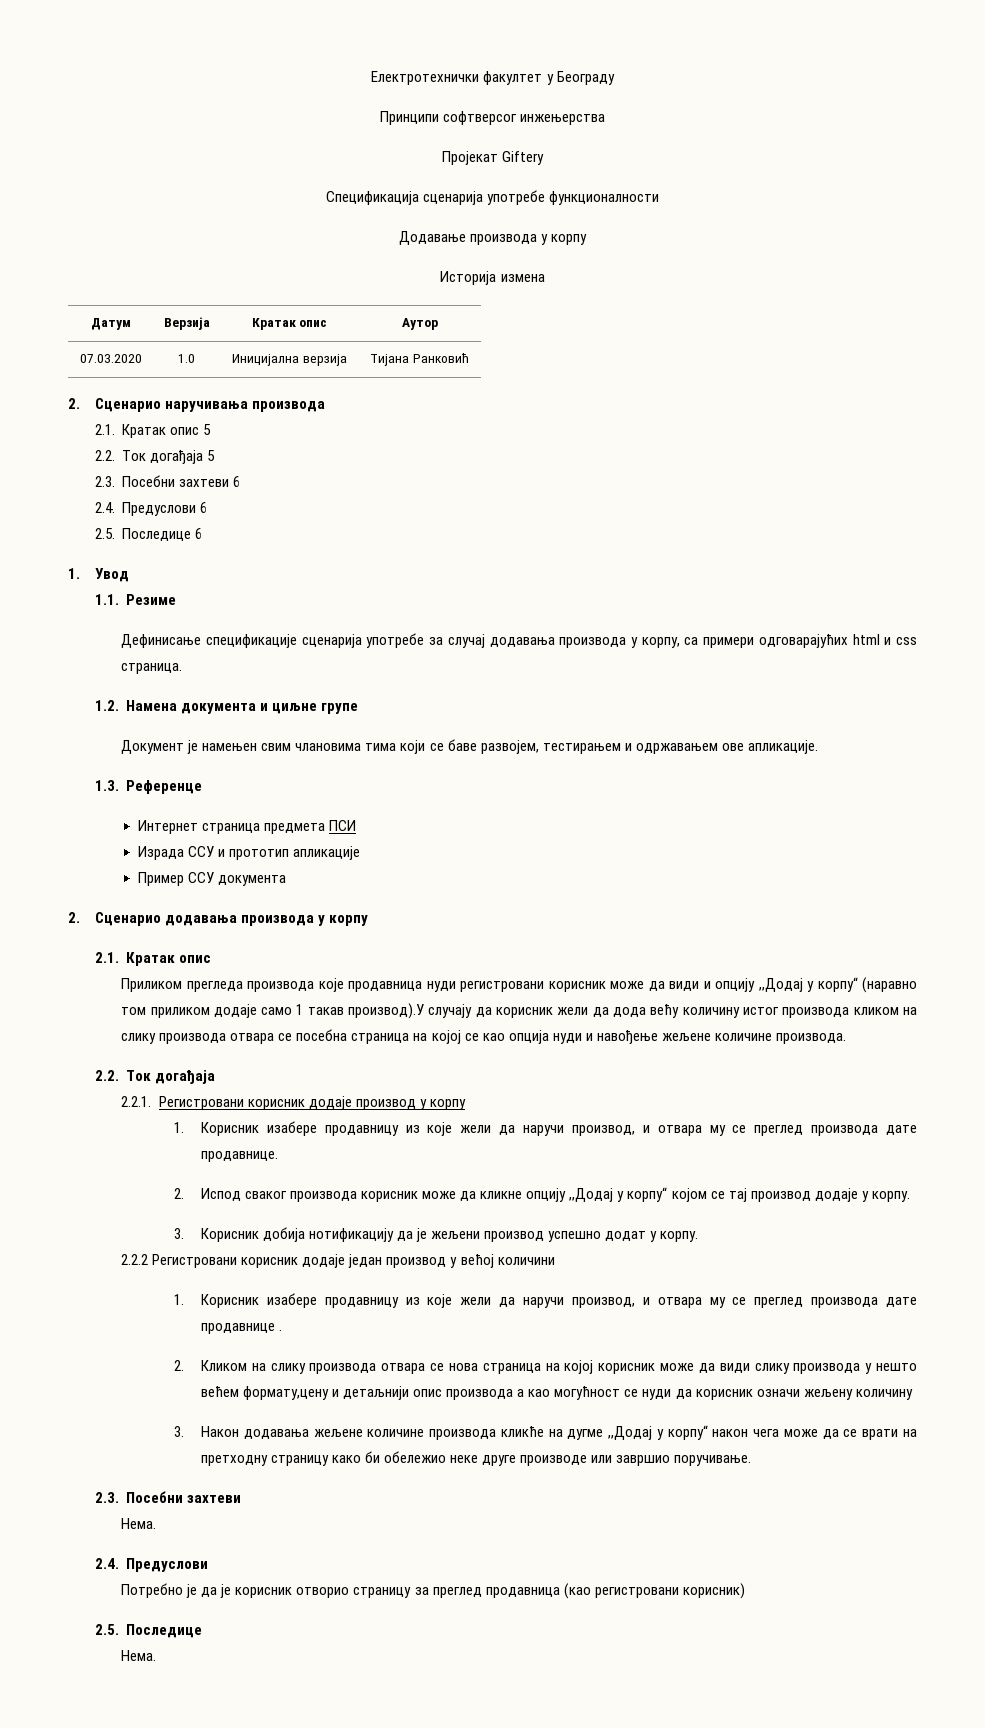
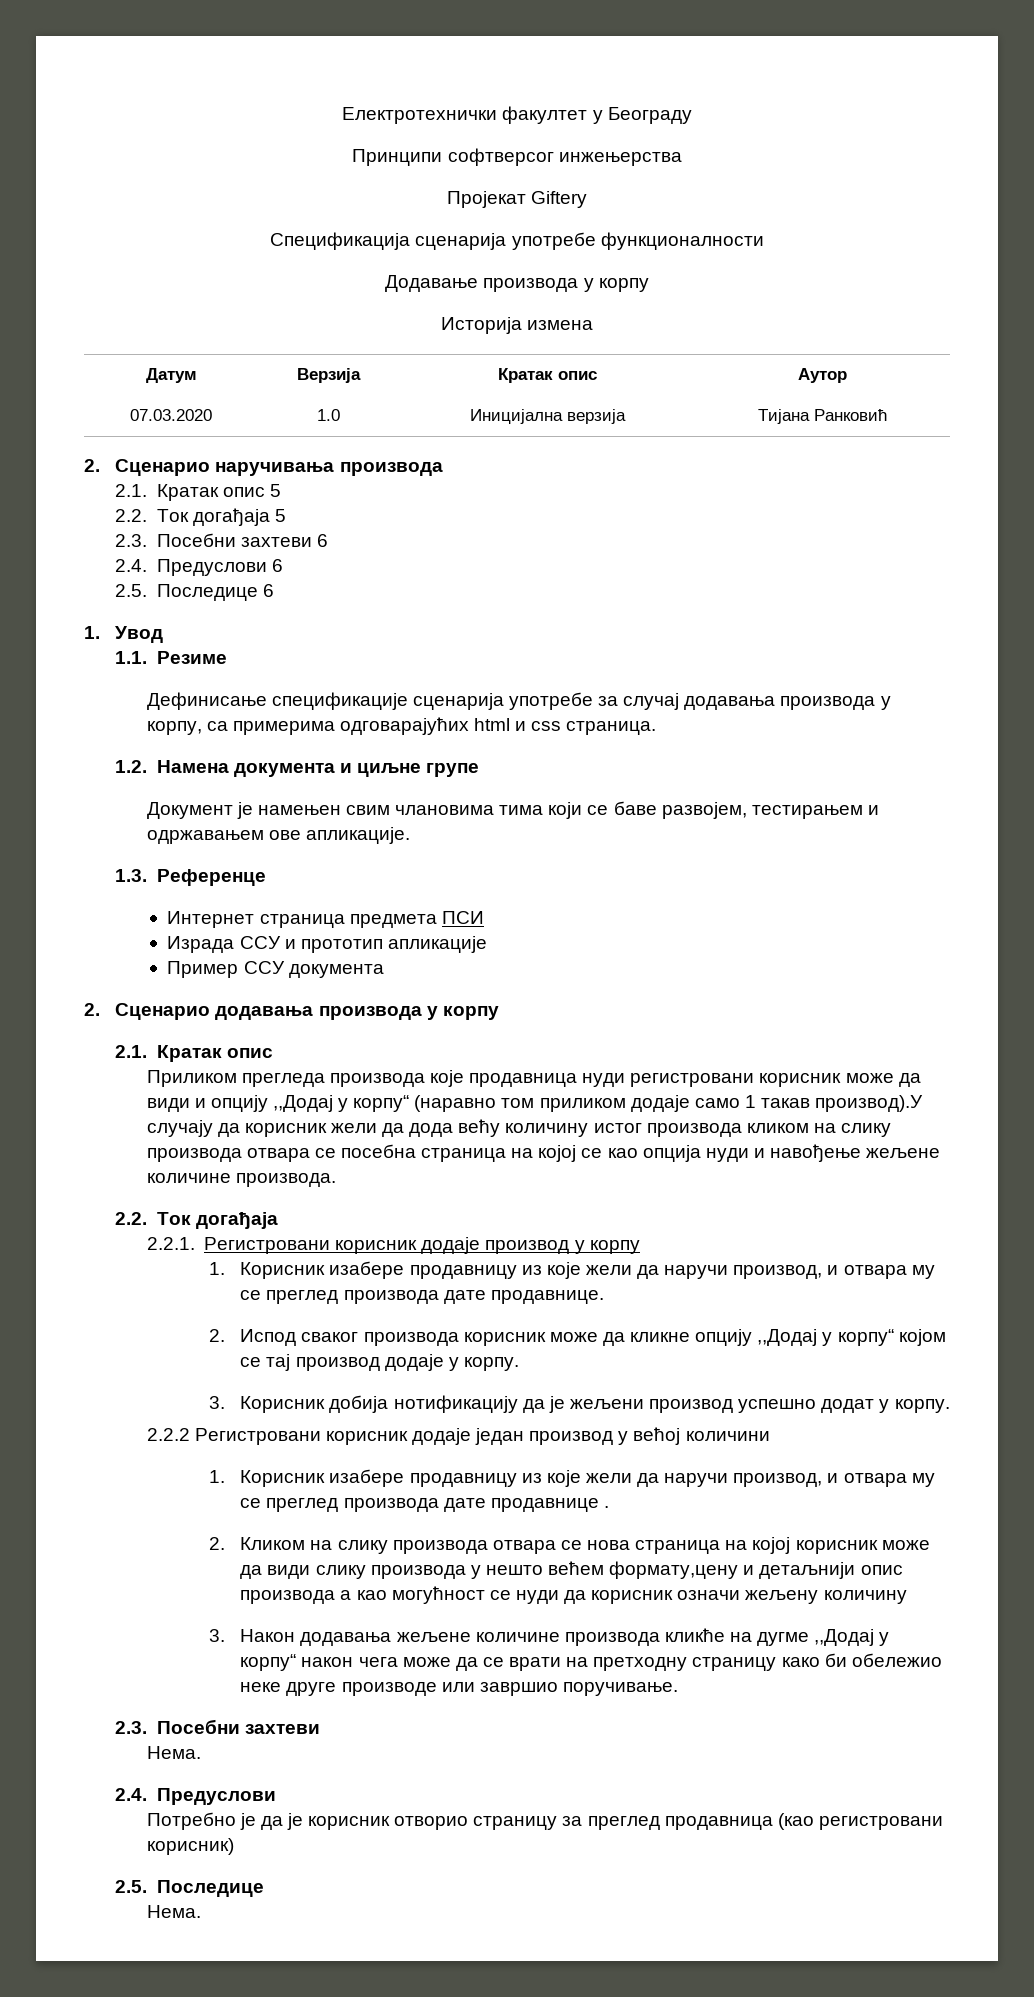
- Дефинисање спецификације сценарија употребе за случај додавања производа у корпу, са примери одговарајућих html и css страница.
+ Дефинисање спецификације сценарија употребе за случај додавања производа у корпу, са примерима одговарајућих html и css страница.

